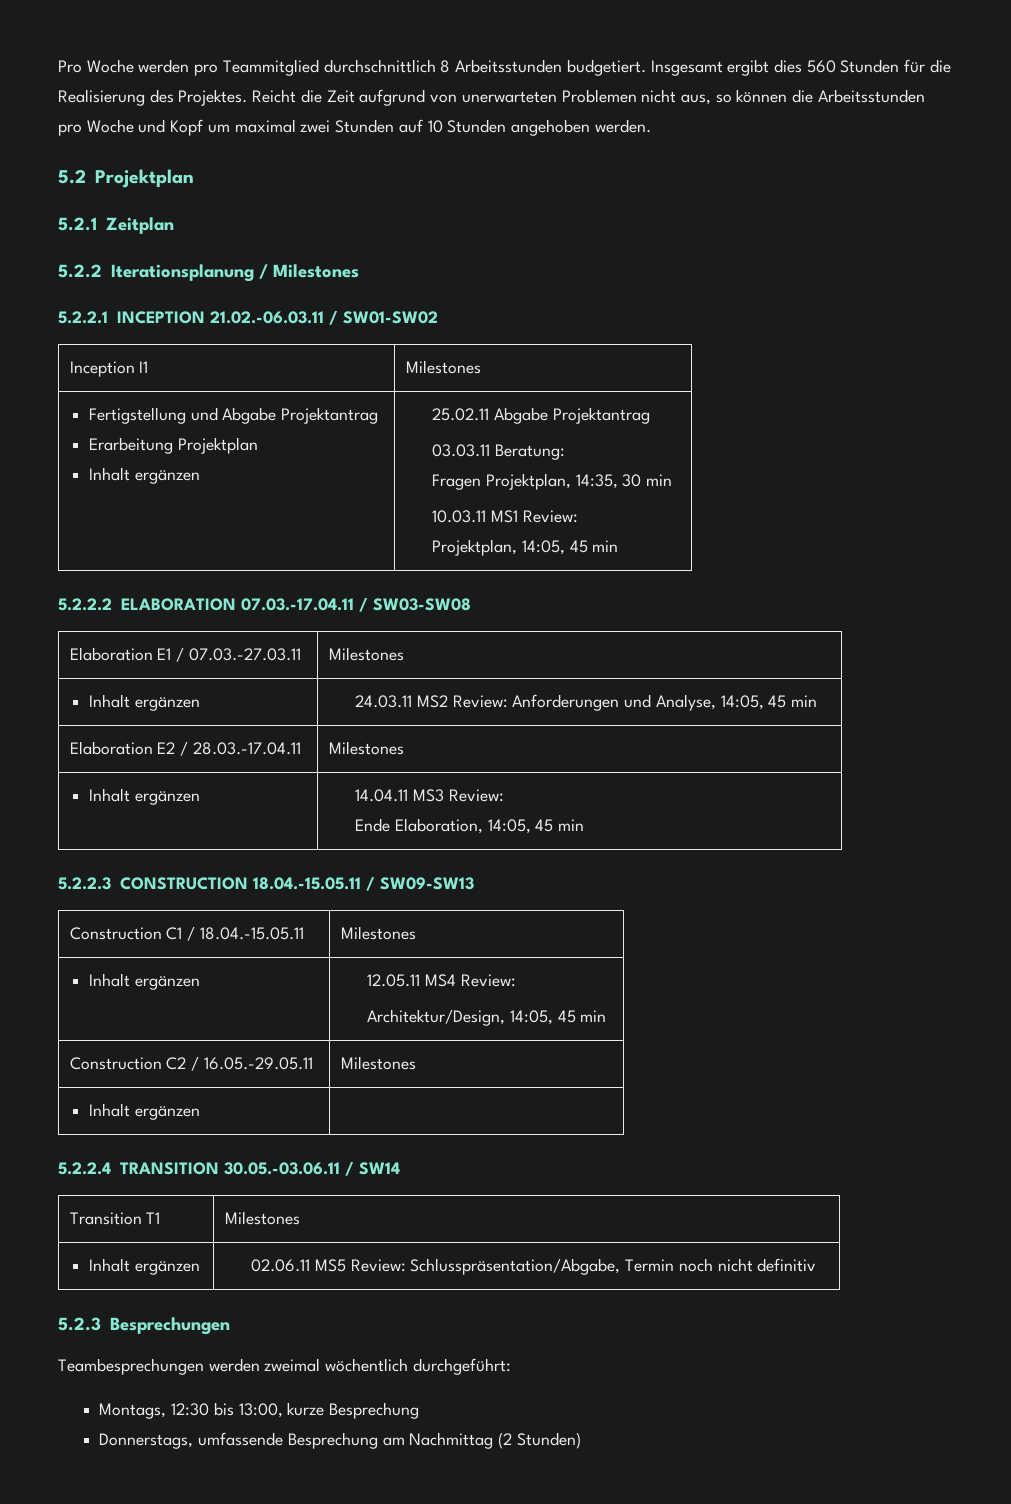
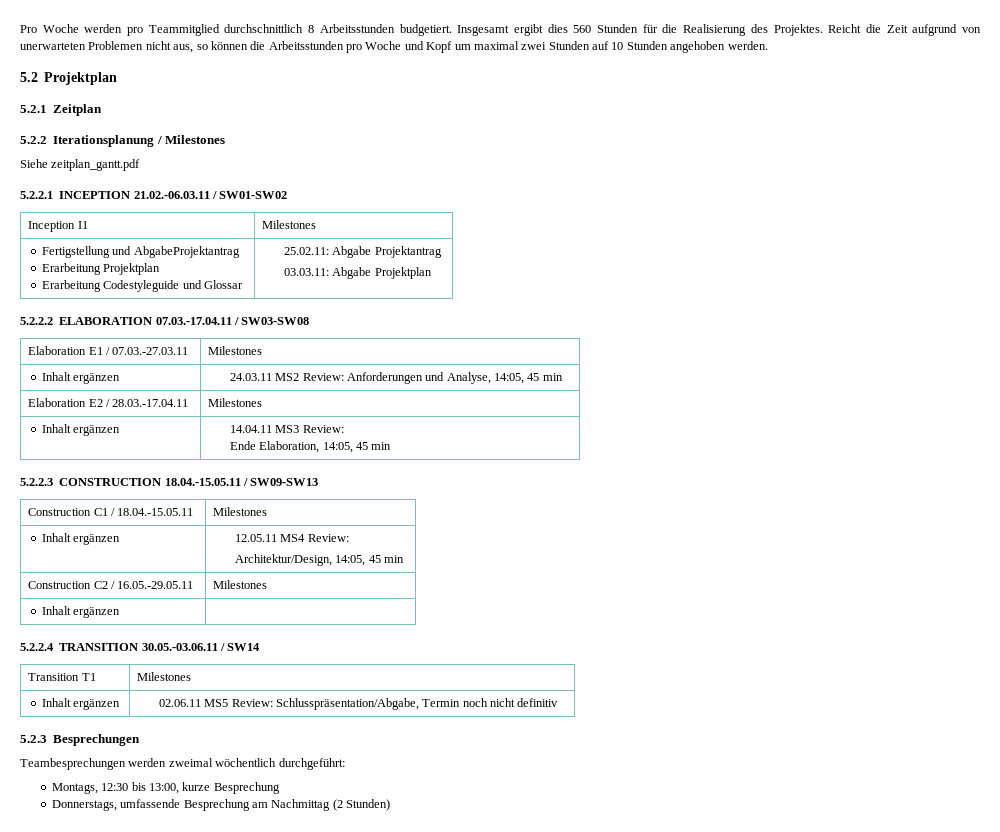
+ Siehe zeitplan_gantt.pdf
- Fertigstellung und Abgabe Projektantrag
+ Fertigstellung und AbgabeProjektantrag
  Erarbeitung Projektplan
- Inhalt ergänzen | 25.02.11 Abgabe Projektantrag
- 03.03.11 Beratung:
- Fragen Projektplan, 14:35, 30 min
- 10.03.11 MS1 Review:
- Projektplan, 14:05, 45 min
+ Erarbeitung Codestyleguide und Glossar | 25.02.11: Abgabe Projektantrag
+ 03.03.11: Abgabe Projektplan

